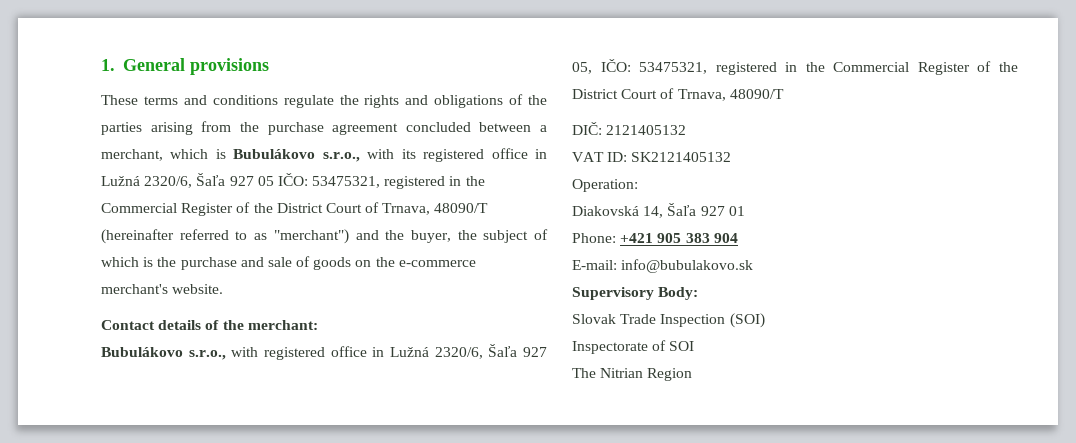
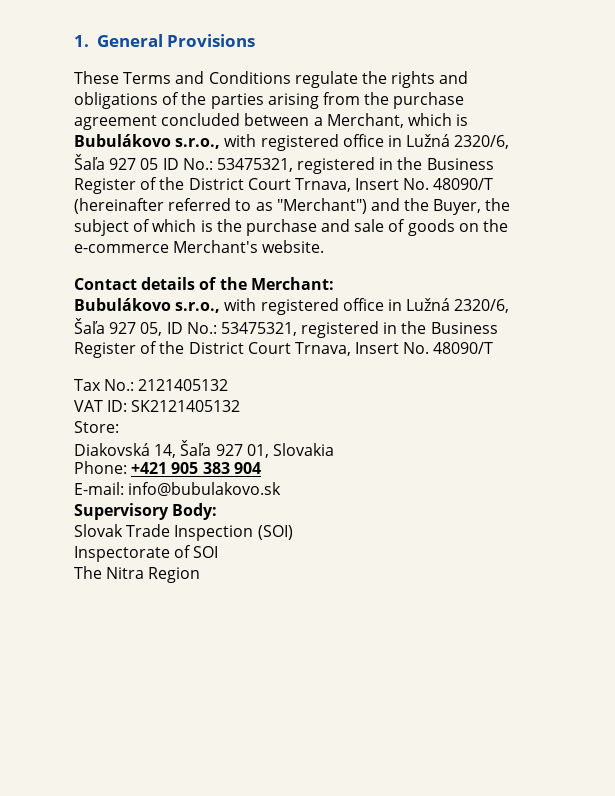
- 1. General provisions
+ 1. General Provisions
- These terms and conditions regulate the rights and obligations of the parties arising from the purchase agreement concluded between a merchant, which is Bubulákovo s.r.o., with its registered office in Lužná 2320/6, Šaľa 927 05 IČO: 53475321, registered in the Commercial Register of the District Court of Trnava, 48090/T (hereinafter referred to as "merchant") and the buyer, the subject of which is the purchase and sale of goods on the e-commerce merchant's website.
+ These Terms and Conditions regulate the rights and obligations of the parties arising from the purchase agreement concluded between a Merchant, which is Bubulákovo s.r.o., with registered office in Lužná 2320/6, Šaľa 927 05 ID No.: 53475321, registered in the Business Register of the District Court Trnava, Insert No. 48090/T (hereinafter referred to as "Merchant") and the Buyer, the subject of which is the purchase and sale of goods on the e-commerce Merchant's website.
- Contact details of the merchant:
+ Contact details of the Merchant:
- Bubulákovo s.r.o., with registered office in Lužná 2320/6, Šaľa 927 05, IČO: 53475321, registered in the Commercial Register of the District Court of Trnava, 48090/T
+ Bubulákovo s.r.o., with registered office in Lužná 2320/6, Šaľa 927 05, ID No.: 53475321, registered in the Business Register of the District Court Trnava, Insert No. 48090/T
- DIČ: 2121405132
+ Tax No.: 2121405132
- Operation:
+ Store:
- Diakovská 14, Šaľa 927 01
+ Diakovská 14, Šaľa 927 01, Slovakia
- The Nitrian Region
+ The Nitra Region

